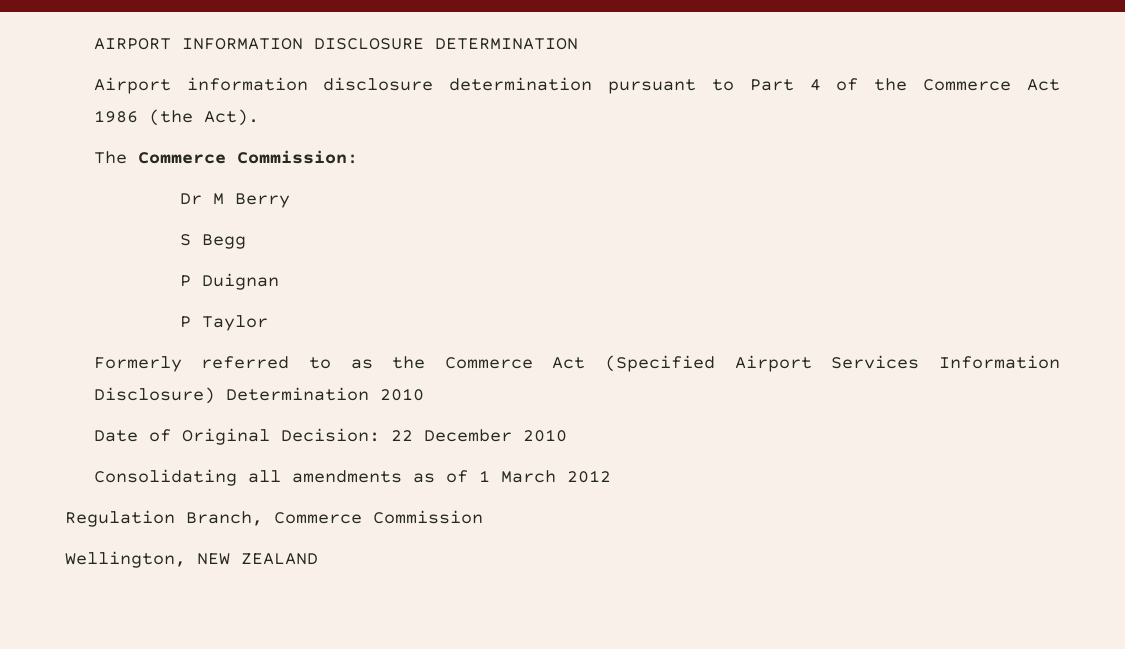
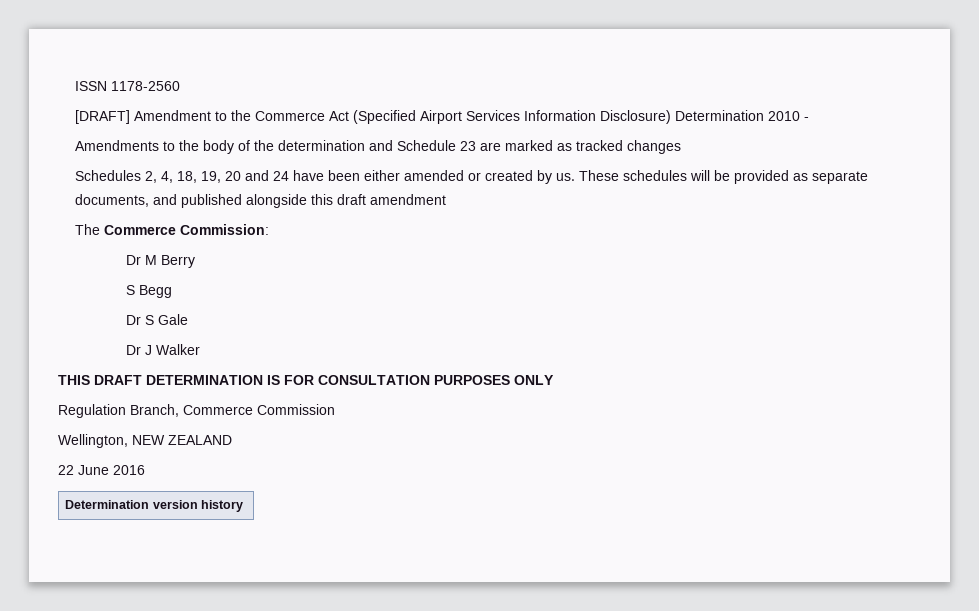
- AIRPORT INFORMATION DISCLOSURE DETERMINATION
- Airport information disclosure determination pursuant to Part 4 of the Commerce Act 1986 (the Act).
+ ISSN 1178-2560
+ [DRAFT] Amendment to the Commerce Act (Specified Airport Services Information Disclosure) Determination 2010 -
+ Amendments to the body of the determination and Schedule 23 are marked as tracked changes
+ Schedules 2, 4, 18, 19, 20 and 24 have been either amended or created by us. These schedules will be provided as separate documents, and published alongside this draft amendment
- P Duignan
- P Taylor
- Formerly referred to as the Commerce Act (Specified Airport Services Information Disclosure) Determination 2010
- Date of Original Decision: 22 December 2010
- Consolidating all amendments as of 1 March 2012
+ Dr S Gale
+ Dr J Walker
+ THIS DRAFT DETERMINATION IS FOR CONSULTATION PURPOSES ONLY
+ 22 June 2016
+ Determination version history

